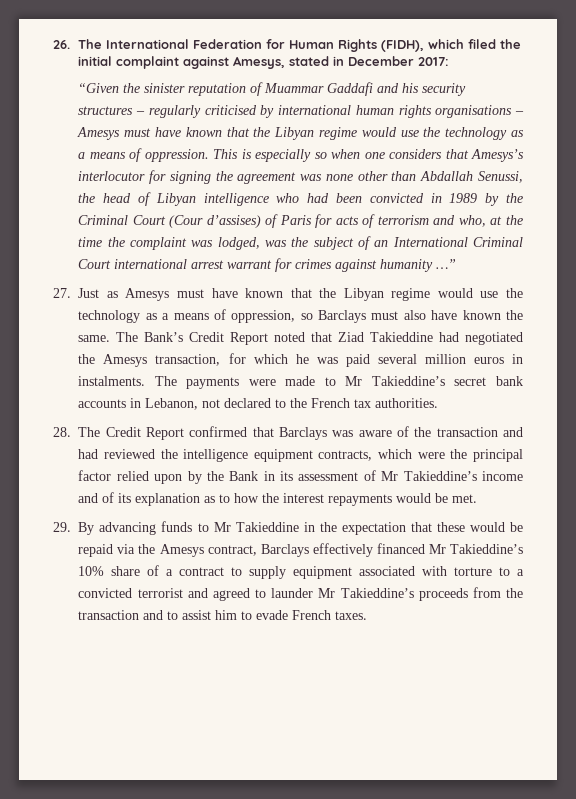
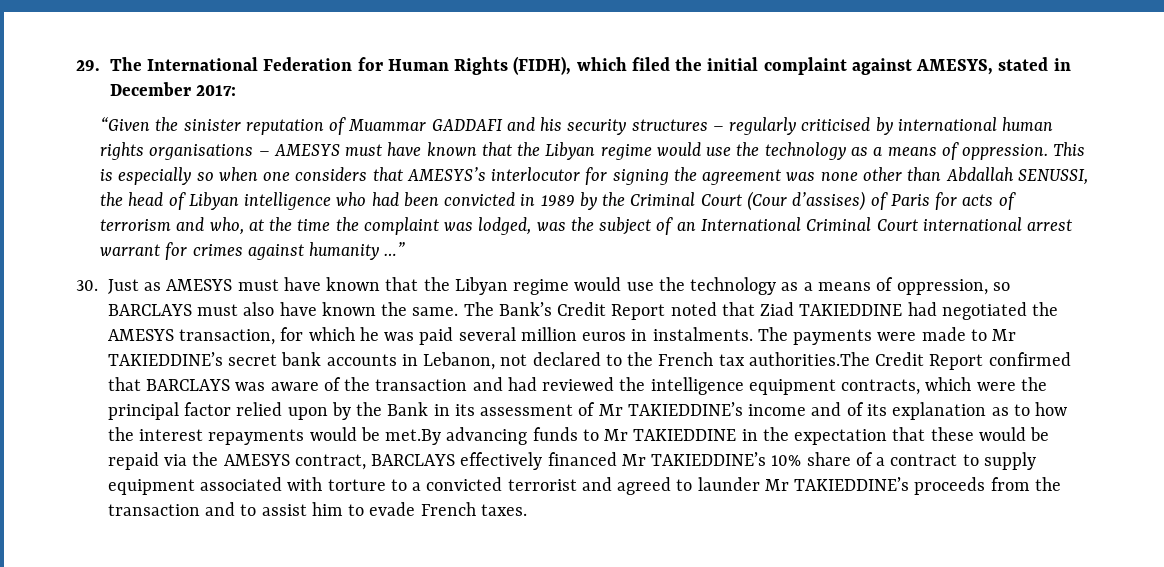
- 26. The International Federation for Human Rights (FIDH), which filed the initial complaint against Amesys, stated in December 2017:
+ 29. The International Federation for Human Rights (FIDH), which filed the initial complaint against AMESYS, stated in December 2017:
- “Given the sinister reputation of Muammar Gaddafi and his security structures – regularly criticised by international human rights organisations – Amesys must have known that the Libyan regime would use the technology as a means of oppression.
+ “Given the sinister reputation of Muammar GADDAFI and his security structures – regularly criticised by international human rights organisations – AMESYS must have known that the Libyan regime would use the technology as a means of oppression.
- This is especially so when one considers that Amesys’s interlocutor for signing the agreement was none other than Abdallah Senussi, the head of Libyan intelligence who had been convicted in 1989 by the Criminal Court (Cour d’assises) of Paris for acts of terrorism and who, at the time the complaint was lodged, was the subject of an International Criminal Court international arrest warrant for crimes against humanity …”
+ This is especially so when one considers that AMESYS’s interlocutor for signing the agreement was none other than Abdallah SENUSSI, the head of Libyan intelligence who had been convicted in 1989 by the Criminal Court (Cour d’assises) of Paris for acts of terrorism and who, at the time the complaint was lodged, was the subject of an International Criminal Court international arrest warrant for crimes against humanity …”
- 27. Just as Amesys must have known that the Libyan regime would use the technology as a means of oppression, so Barclays must also have known the same.
+ 30. Just as AMESYS must have known that the Libyan regime would use the technology as a means of oppression, so BARCLAYS must also have known the same.
- The Bank’s Credit Report noted that Ziad Takieddine had negotiated the Amesys transaction, for which he was paid several million euros in instalments.
+ The Bank’s Credit Report noted that Ziad TAKIEDDINE had negotiated the AMESYS transaction, for which he was paid several million euros in instalments.
- The payments were made to Mr Takieddine’s secret bank accounts in Lebanon, not declared to the French tax authorities.
- 28. The Credit Report confirmed that Barclays was aware of the transaction and had reviewed the intelligence equipment contracts, which were the principal factor relied upon by the Bank in its assessment of Mr Takieddine’s income and of its explanation as to how the interest repayments would be met.
- 29. By advancing funds to Mr Takieddine in the expectation that these would be repaid via the Amesys contract, Barclays effectively financed Mr Takieddine’s 10% share of a contract to supply equipment associated with torture to a convicted terrorist and agreed to launder Mr Takieddine’s proceeds from the transaction and to assist him to evade French taxes.
+ The payments were made to Mr TAKIEDDINE’s secret bank accounts in Lebanon, not declared to the French tax authorities.The Credit Report confirmed that BARCLAYS was aware of the transaction and had reviewed the intelligence equipment contracts, which were the principal factor relied upon by the Bank in its assessment of Mr TAKIEDDINE’s income and of its explanation as to how the interest repayments would be met.By advancing funds to Mr TAKIEDDINE in the expectation that these would be repaid via the AMESYS contract, BARCLAYS effectively financed Mr TAKIEDDINE’s 10% share of a contract to supply equipment associated with torture to a convicted terrorist and agreed to launder Mr TAKIEDDINE’s proceeds from the transaction and to assist him to evade French taxes.

